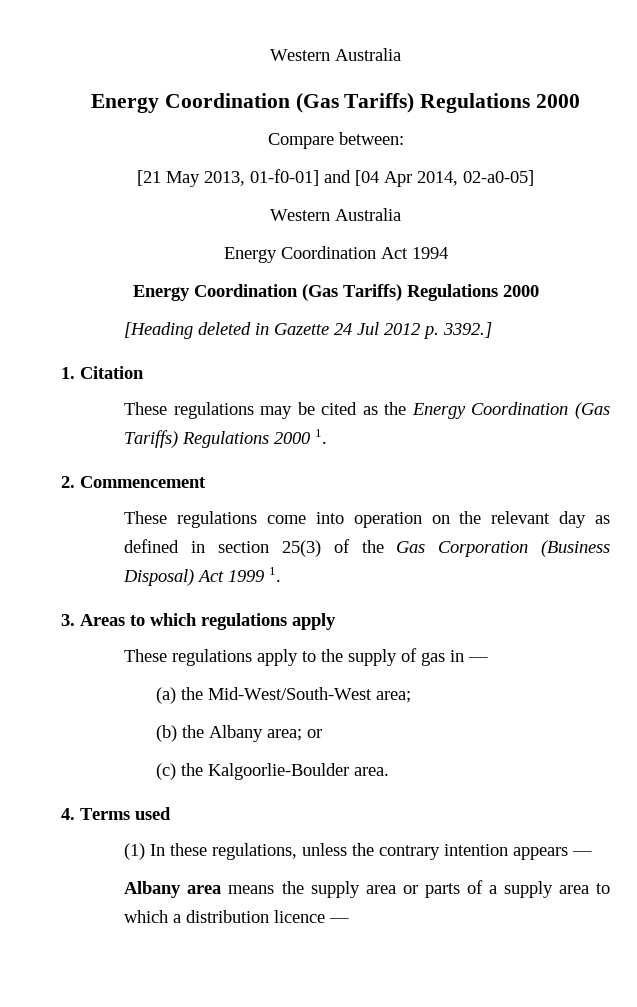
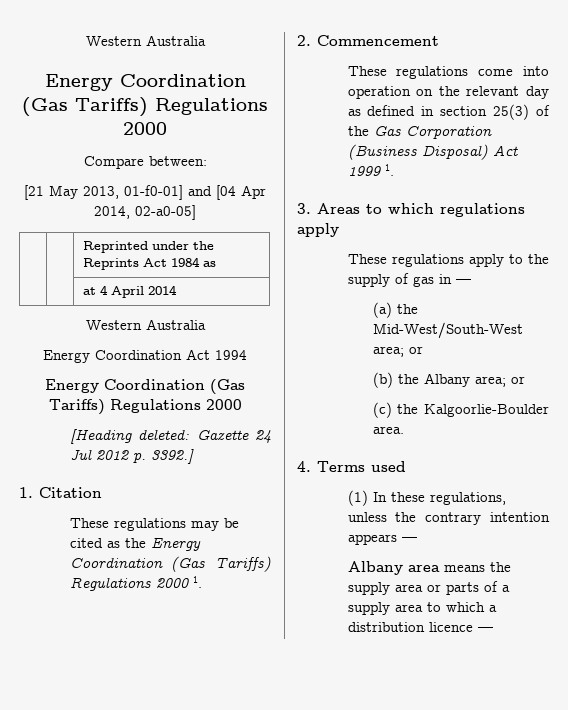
+ | | Reprinted under the Reprints Act 1984 as
+ | | at 4 April 2014
- [Heading deleted in Gazette 24 Jul 2012 p. 3392.]
+ [Heading deleted: Gazette 24 Jul 2012 p. 3392.]
- (a) the Mid-West/South-West area;
+ (a) the Mid-West/South-West area; or

